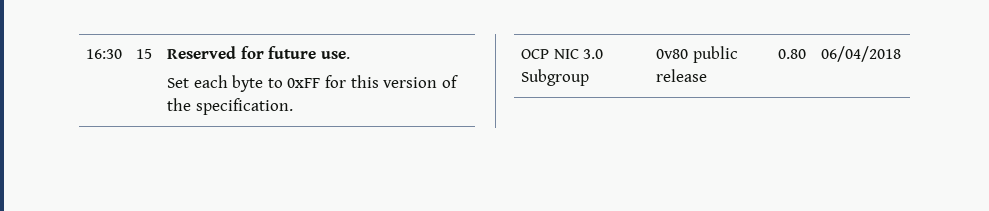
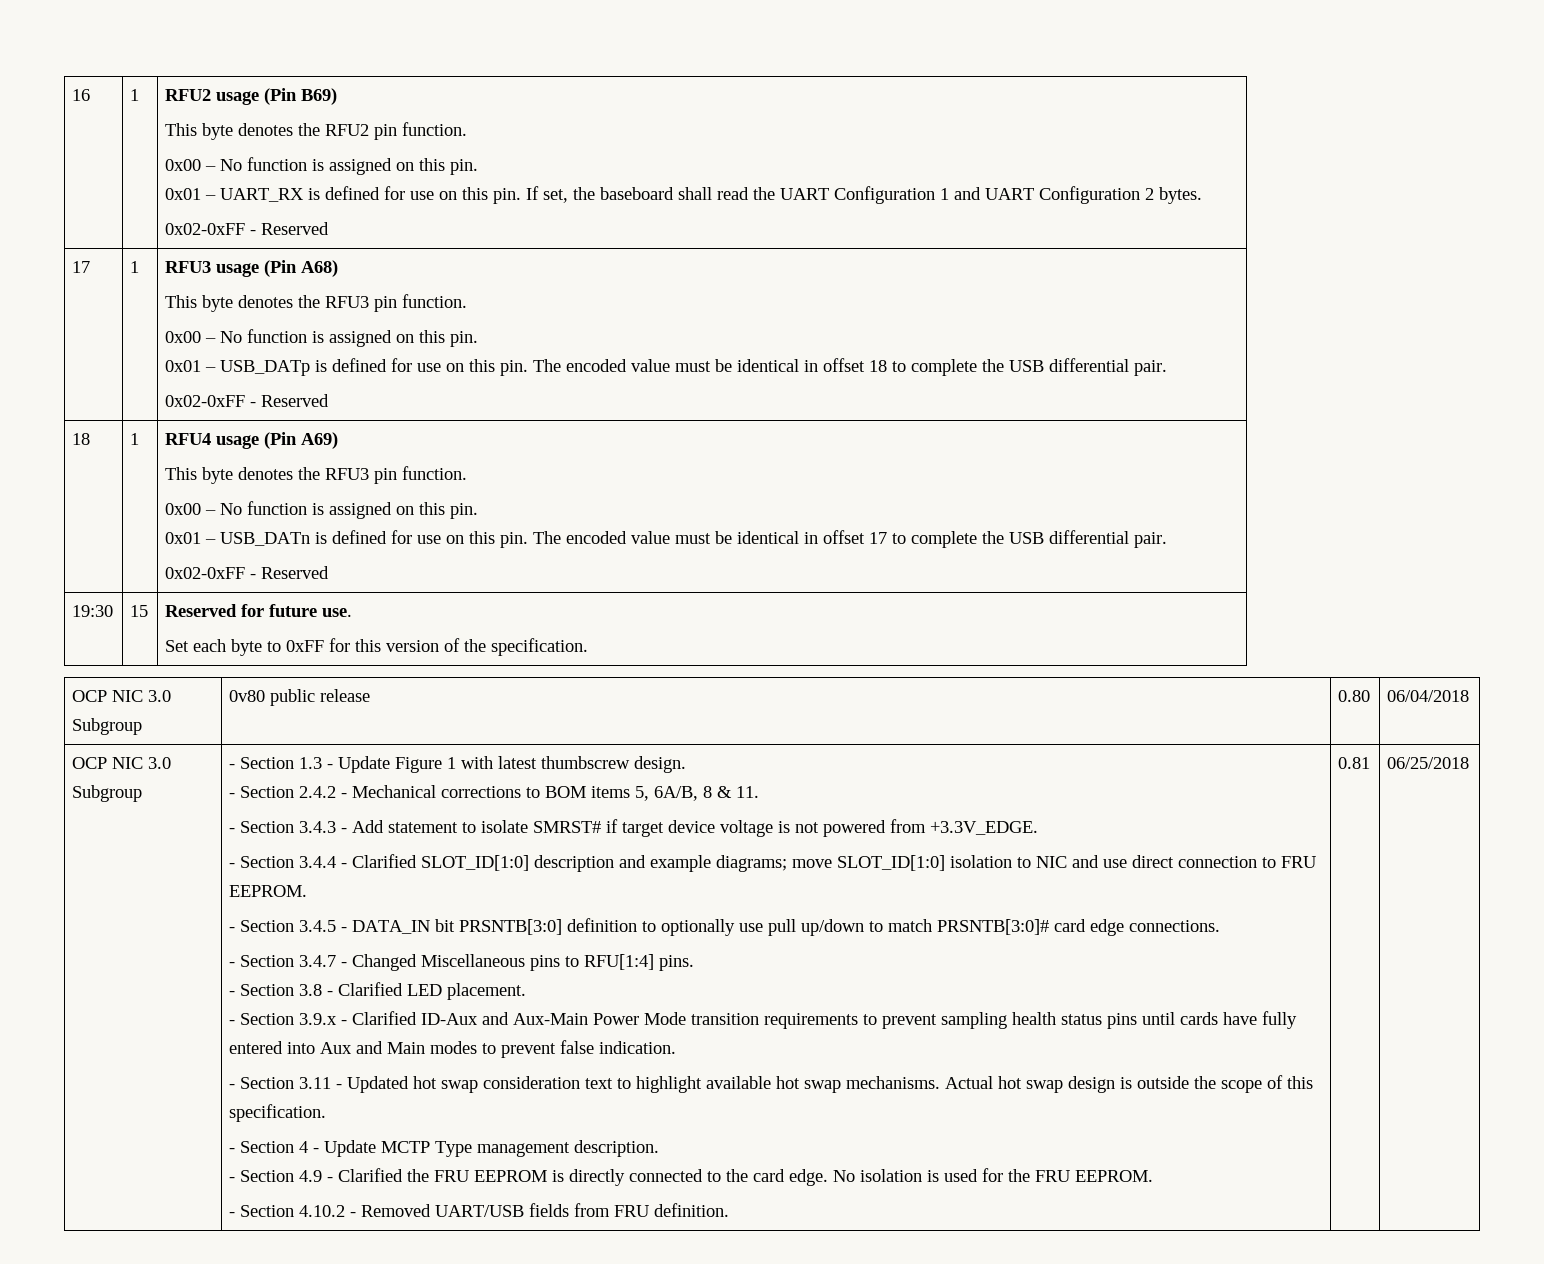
- 16:30 | 15 | Reserved for future use.
+ 16 | 1 | RFU2 usage (Pin B69)
+ This byte denotes the RFU2 pin function.
+ 0x00 – No function is assigned on this pin.
+ 0x01 – UART_RX is defined for use on this pin. If set, the baseboard shall read the UART Configuration 1 and UART Configuration 2 bytes.
+ 0x02-0xFF - Reserved
+ 17 | 1 | RFU3 usage (Pin A68)
+ This byte denotes the RFU3 pin function.
+ 0x00 – No function is assigned on this pin.
+ 0x01 – USB_DATp is defined for use on this pin. The encoded value must be identical in offset 18 to complete the USB differential pair.
+ 0x02-0xFF - Reserved
+ 18 | 1 | RFU4 usage (Pin A69)
+ This byte denotes the RFU3 pin function.
+ 0x00 – No function is assigned on this pin.
+ 0x01 – USB_DATn is defined for use on this pin. The encoded value must be identical in offset 17 to complete the USB differential pair.
+ 0x02-0xFF - Reserved
+ 19:30 | 15 | Reserved for future use.
+ OCP NIC 3.0 Subgroup | - Section 1.3 - Update Figure 1 with latest thumbscrew design.
+ - Section 2.4.2 - Mechanical corrections to BOM items 5, 6A/B, 8 & 11.
+ - Section 3.4.3 - Add statement to isolate SMRST# if target device voltage is not powered from +3.3V_EDGE.
+ - Section 3.4.4 - Clarified SLOT_ID[1:0] description and example diagrams; move SLOT_ID[1:0] isolation to NIC and use direct connection to FRU EEPROM.
+ - Section 3.4.5 - DATA_IN bit PRSNTB[3:0] definition to optionally use pull up/down to match PRSNTB[3:0]# card edge connections.
+ - Section 3.4.7 - Changed Miscellaneous pins to RFU[1:4] pins.
+ - Section 3.8 - Clarified LED placement.
+ - Section 3.9.x - Clarified ID-Aux and Aux-Main Power Mode transition requirements to prevent sampling health status pins until cards have fully entered into Aux and Main modes to prevent false indication.
+ - Section 3.11 - Updated hot swap consideration text to highlight available hot swap mechanisms. Actual hot swap design is outside the scope of this specification.
+ - Section 4 - Update MCTP Type management description.
+ - Section 4.9 - Clarified the FRU EEPROM is directly connected to the card edge. No isolation is used for the FRU EEPROM.
+ - Section 4.10.2 - Removed UART/USB fields from FRU definition. | 0.81 | 06/25/2018

